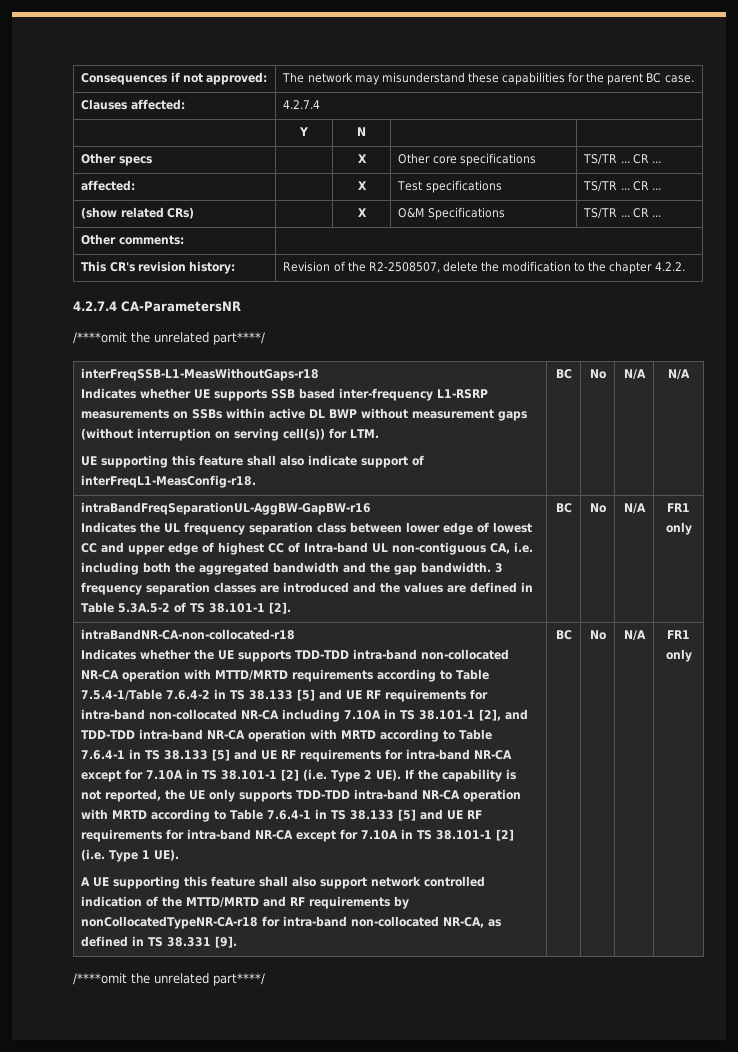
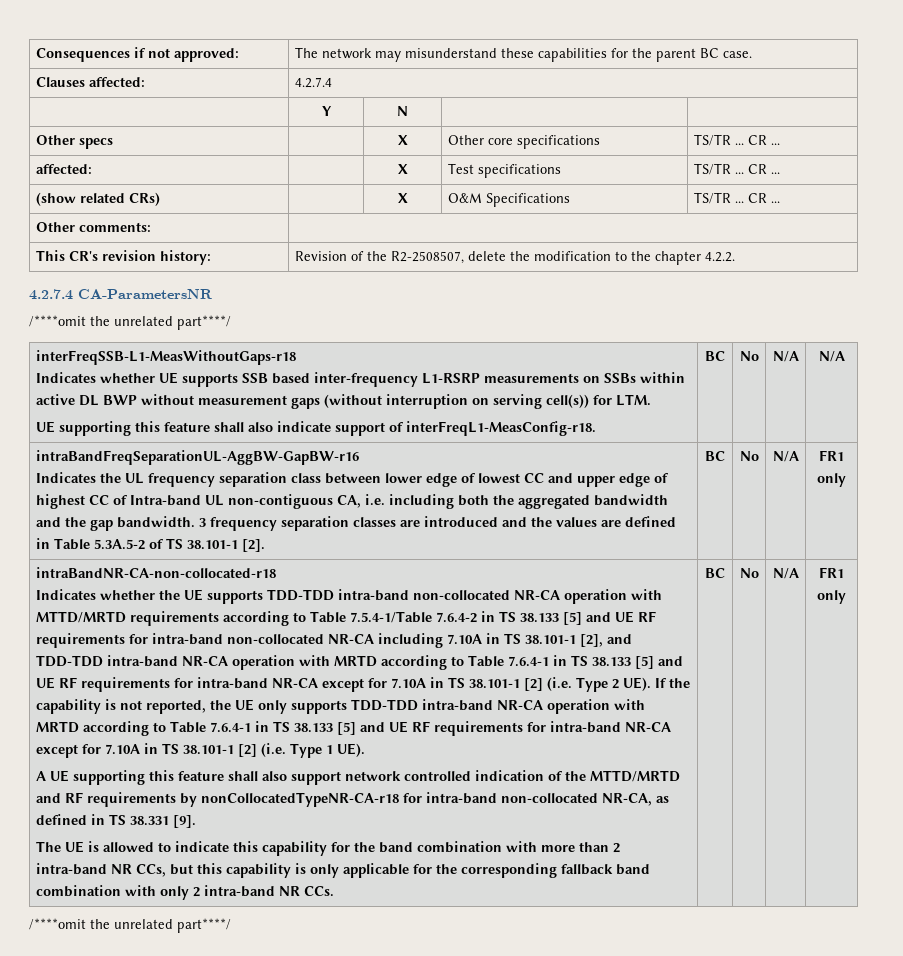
+ The UE is allowed to indicate this capability for the band combination with more than 2 intra-band NR CCs, but this capability is only applicable for the corresponding fallback band combination with only 2 intra-band NR CCs.

